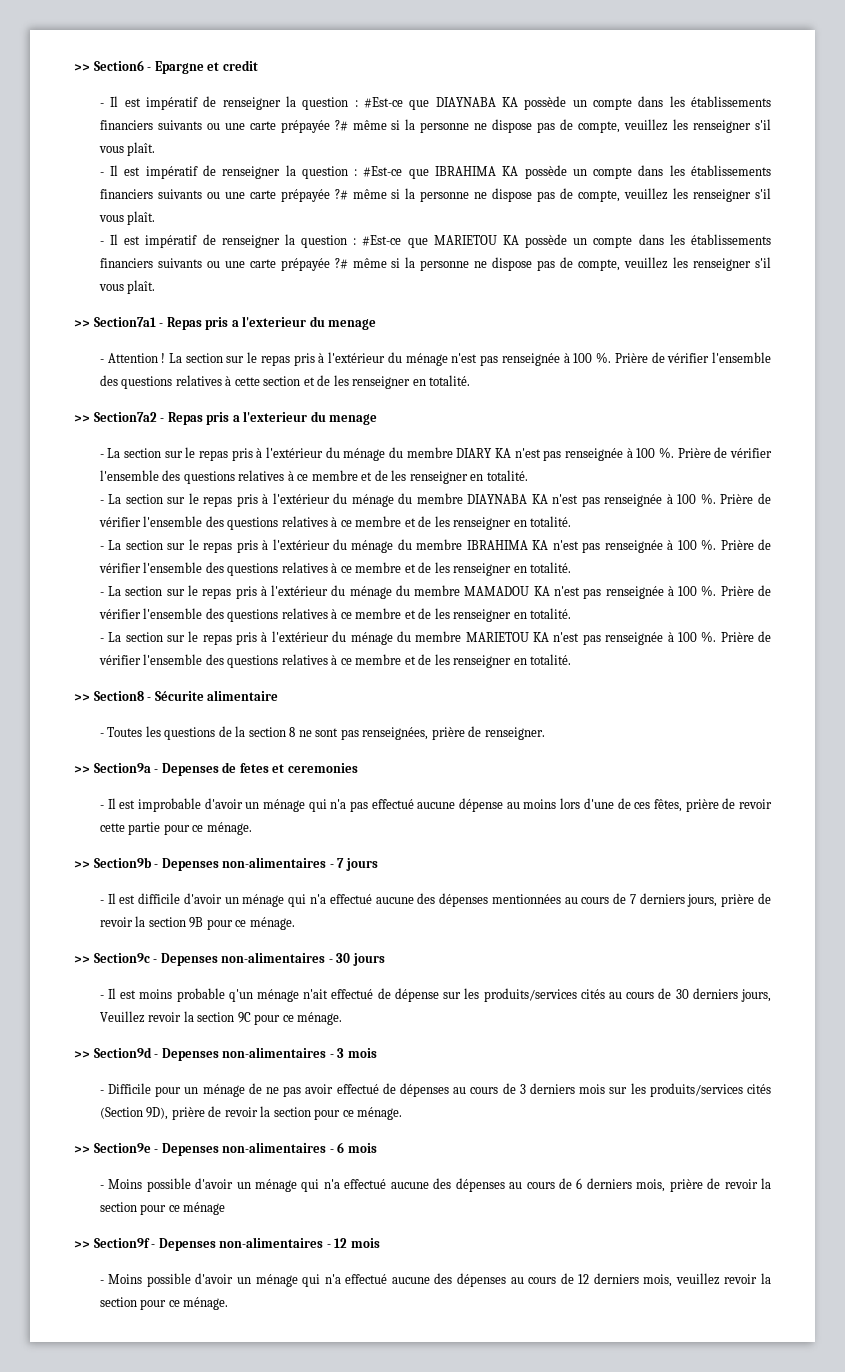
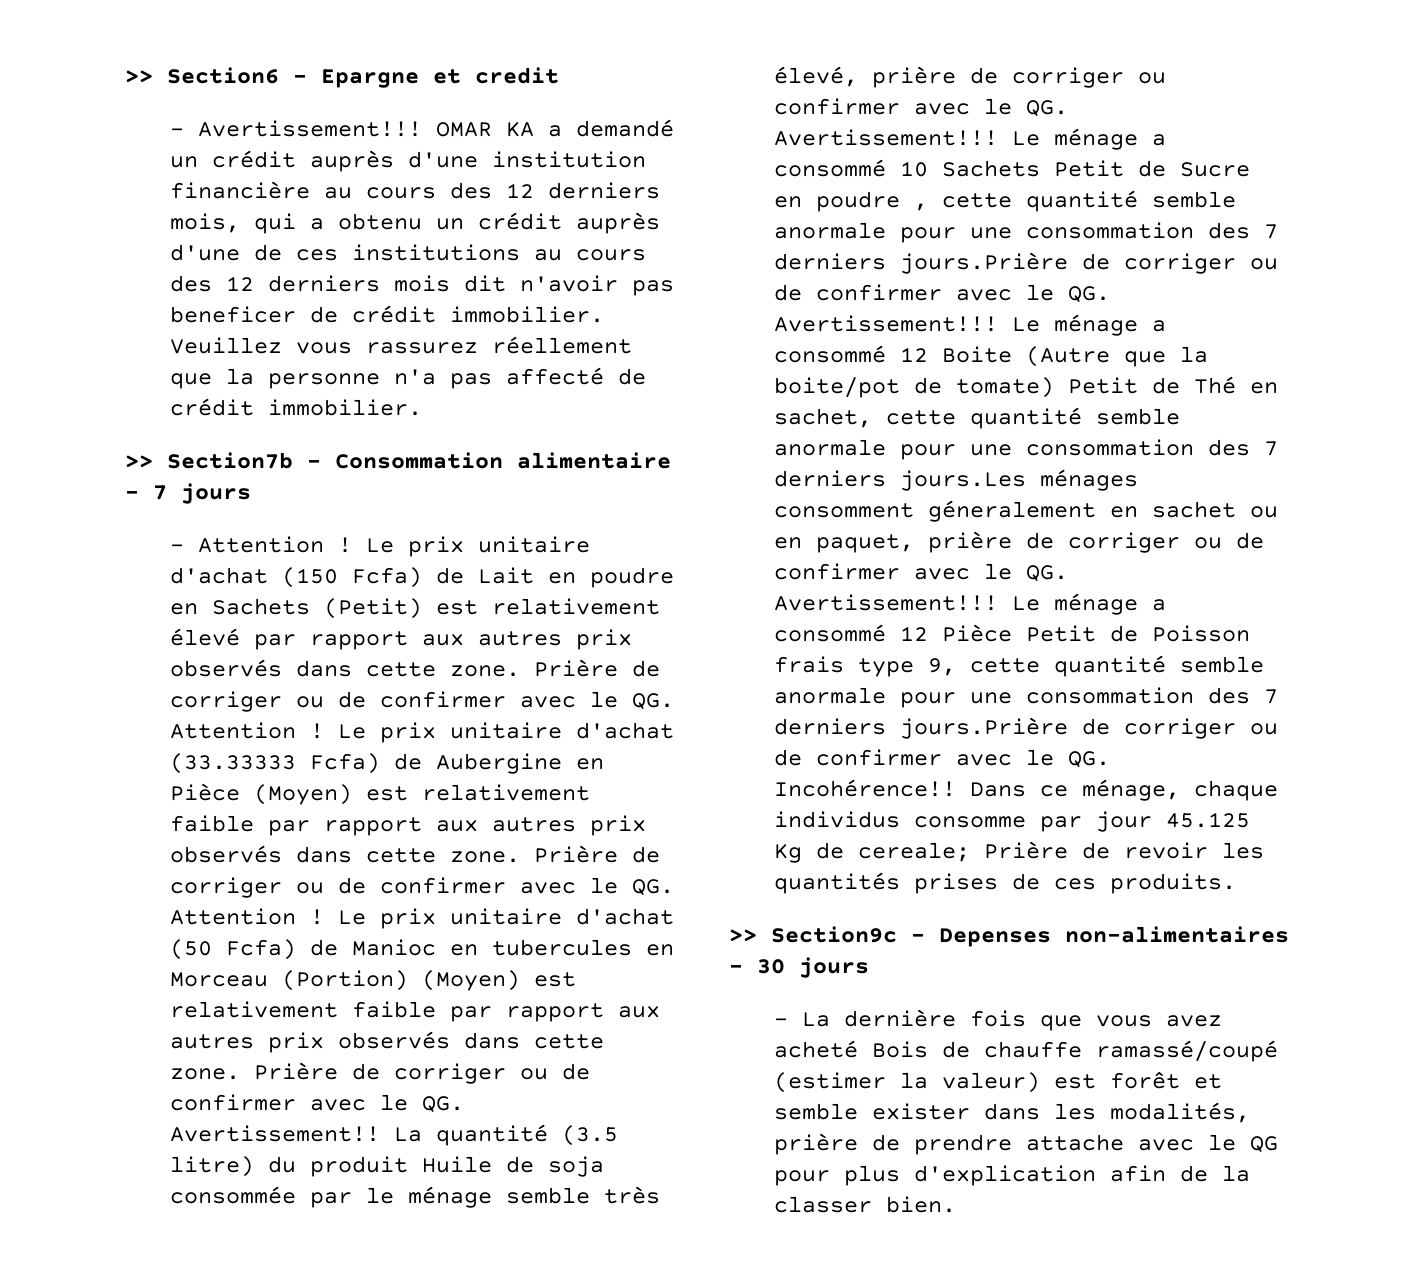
- - Il est impératif de renseigner la question : #Est-ce que DIAYNABA KA possède un compte dans les établissements financiers suivants ou une carte prépayée ?# même si la personne ne dispose pas de compte, veuillez les renseigner s'il vous plaît.
- - Il est impératif de renseigner la question : #Est-ce que IBRAHIMA KA possède un compte dans les établissements financiers suivants ou une carte prépayée ?# même si la personne ne dispose pas de compte, veuillez les renseigner s'il vous plaît.
- - Il est impératif de renseigner la question : #Est-ce que MARIETOU KA possède un compte dans les établissements financiers suivants ou une carte prépayée ?# même si la personne ne dispose pas de compte, veuillez les renseigner s'il vous plaît.
- >> Section7a1 - Repas pris a l'exterieur du menage
- - Attention ! La section sur le repas pris à l'extérieur du ménage n'est pas renseignée à 100 %. Prière de vérifier l'ensemble des questions relatives à cette section et de les renseigner en totalité.
- >> Section7a2 - Repas pris a l'exterieur du menage
- - La section sur le repas pris à l'extérieur du ménage du membre DIARY KA n'est pas renseignée à 100 %. Prière de vérifier l'ensemble des questions relatives à ce membre et de les renseigner en totalité.
- - La section sur le repas pris à l'extérieur du ménage du membre DIAYNABA KA n'est pas renseignée à 100 %. Prière de vérifier l'ensemble des questions relatives à ce membre et de les renseigner en totalité.
- - La section sur le repas pris à l'extérieur du ménage du membre IBRAHIMA KA n'est pas renseignée à 100 %. Prière de vérifier l'ensemble des questions relatives à ce membre et de les renseigner en totalité.
- - La section sur le repas pris à l'extérieur du ménage du membre MAMADOU KA n'est pas renseignée à 100 %. Prière de vérifier l'ensemble des questions relatives à ce membre et de les renseigner en totalité.
- - La section sur le repas pris à l'extérieur du ménage du membre MARIETOU KA n'est pas renseignée à 100 %. Prière de vérifier l'ensemble des questions relatives à ce membre et de les renseigner en totalité.
- >> Section8 - Sécurite alimentaire
- - Toutes les questions de la section 8 ne sont pas renseignées, prière de renseigner.
- >> Section9a - Depenses de fetes et ceremonies
- - Il est improbable d'avoir un ménage qui n'a pas effectué aucune dépense au moins lors d'une de ces fêtes, prière de revoir cette partie pour ce ménage.
- >> Section9b - Depenses non-alimentaires - 7 jours
- - Il est difficile d'avoir un ménage qui n'a effectué aucune des dépenses mentionnées au cours de 7 derniers jours, prière de revoir la section 9B pour ce ménage.
+ - Avertissement!!! OMAR KA a demandé un crédit auprès d'une institution financière au cours des 12 derniers mois, qui a obtenu un crédit auprès d'une de ces institutions au cours des 12 derniers mois dit n'avoir pas beneficer de crédit immobilier. Veuillez vous rassurez réellement que la personne n'a pas affecté de crédit immobilier.
+ >> Section7b - Consommation alimentaire - 7 jours
+ - Attention ! Le prix unitaire d'achat (150 Fcfa) de Lait en poudre en Sachets (Petit) est relativement élevé par rapport aux autres prix observés dans cette zone. Prière de corriger ou de confirmer avec le QG. Attention ! Le prix unitaire d'achat (33.33333 Fcfa) de Aubergine en Pièce (Moyen) est relativement faible par rapport aux autres prix observés dans cette zone. Prière de corriger ou de confirmer avec le QG. Attention ! Le prix unitaire d'achat (50 Fcfa) de Manioc en tubercules en Morceau (Portion) (Moyen) est relativement faible par rapport aux autres prix observés dans cette zone. Prière de corriger ou de confirmer avec le QG. Avertissement!! La quantité (3.5 litre) du produit Huile de soja consommée par le ménage semble très élevé, prière de corriger ou confirmer avec le QG. Avertissement!!! Le ménage a consommé 10 Sachets Petit de Sucre en poudre , cette quantité semble anormale pour une consommation des 7 derniers jours.Prière de corriger ou de confirmer avec le QG. Avertissement!!! Le ménage a consommé 12 Boite (Autre que la boite/pot de tomate) Petit de Thé en sachet, cette quantité semble anormale pour une consommation des 7 derniers jours.Les ménages consomment géneralement en sachet ou en paquet, prière de corriger ou de confirmer avec le QG. Avertissement!!! Le ménage a consommé 12 Pièce Petit de Poisson frais type 9, cette quantité semble anormale pour une consommation des 7 derniers jours.Prière de corriger ou de confirmer avec le QG. Incohérence!! Dans ce ménage, chaque individus consomme par jour 45.125 Kg de cereale; Prière de revoir les quantités prises de ces produits.
- - Il est moins probable q'un ménage n'ait effectué de dépense sur les produits/services cités au cours de 30 derniers jours, Veuillez revoir la section 9C pour ce ménage.
- >> Section9d - Depenses non-alimentaires - 3 mois
- - Difficile pour un ménage de ne pas avoir effectué de dépenses au cours de 3 derniers mois sur les produits/services cités (Section 9D), prière de revoir la section pour ce ménage.
- >> Section9e - Depenses non-alimentaires - 6 mois
- - Moins possible d'avoir un ménage qui n'a effectué aucune des dépenses au cours de 6 derniers mois, prière de revoir la section pour ce ménage
- >> Section9f - Depenses non-alimentaires - 12 mois
- - Moins possible d'avoir un ménage qui n'a effectué aucune des dépenses au cours de 12 derniers mois, veuillez revoir la section pour ce ménage.
+ - La dernière fois que vous avez acheté Bois de chauffe ramassé/coupé (estimer la valeur) est forêt et semble exister dans les modalités, prière de prendre attache avec le QG pour plus d'explication afin de la classer bien.

